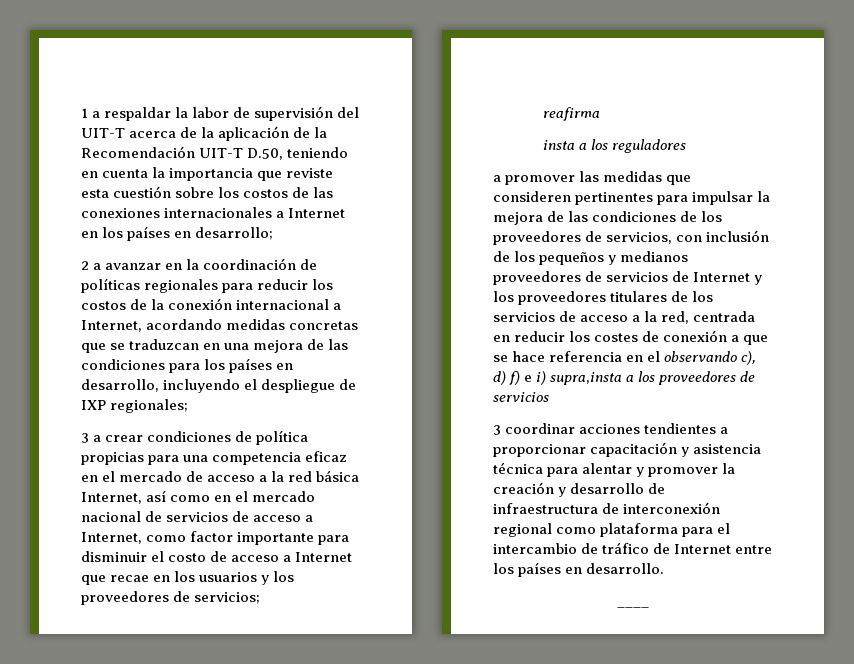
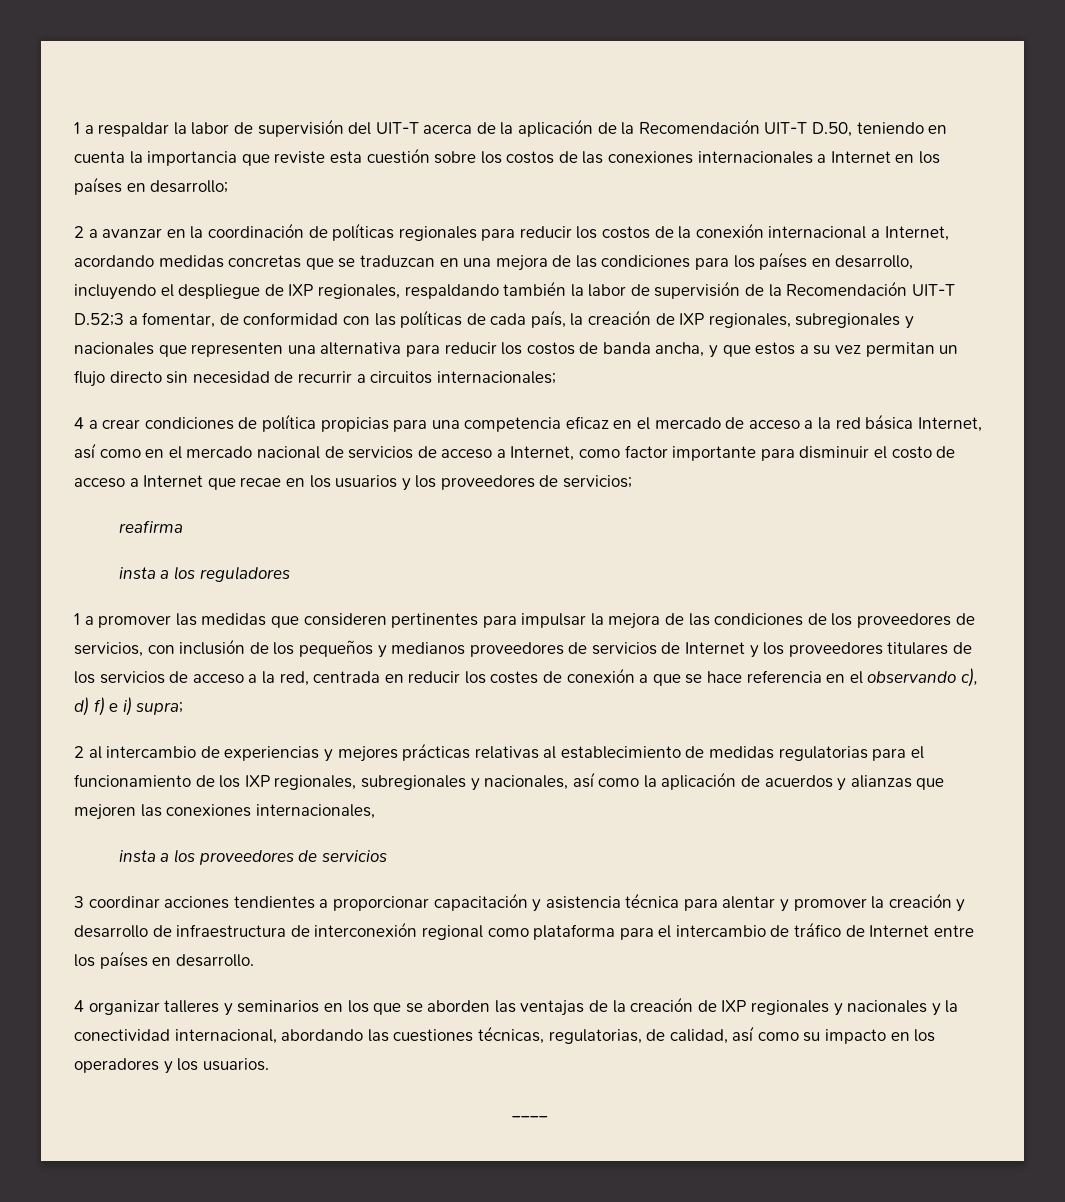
- 2 a avanzar en la coordinación de políticas regionales para reducir los costos de la conexión internacional a Internet, acordando medidas concretas que se traduzcan en una mejora de las condiciones para los países en desarrollo, incluyendo el despliegue de IXP regionales;
- 3 a crear condiciones de política propicias para una competencia eficaz en el mercado de acceso a la red básica Internet, así como en el mercado nacional de servicios de acceso a Internet, como factor importante para disminuir el costo de acceso a Internet que recae en los usuarios y los proveedores de servicios;
+ 2 a avanzar en la coordinación de políticas regionales para reducir los costos de la conexión internacional a Internet, acordando medidas concretas que se traduzcan en una mejora de las condiciones para los países en desarrollo, incluyendo el despliegue de IXP regionales, respaldando también la labor de supervisión de la Recomendación UIT-T D.52;3 a fomentar, de conformidad con las políticas de cada país, la creación de IXP regionales, subregionales y nacionales que representen una alternativa para reducir los costos de banda ancha, y que estos a su vez permitan un flujo directo sin necesidad de recurrir a circuitos internacionales;
+ 4 a crear condiciones de política propicias para una competencia eficaz en el mercado de acceso a la red básica Internet, así como en el mercado nacional de servicios de acceso a Internet, como factor importante para disminuir el costo de acceso a Internet que recae en los usuarios y los proveedores de servicios;
- a promover las medidas que consideren pertinentes para impulsar la mejora de las condiciones de los proveedores de servicios, con inclusión de los pequeños y medianos proveedores de servicios de Internet y los proveedores titulares de los servicios de acceso a la red, centrada en reducir los costes de conexión a que se hace referencia en el observando c), d) f) e i) supra,insta a los proveedores de servicios
+ 1 a promover las medidas que consideren pertinentes para impulsar la mejora de las condiciones de los proveedores de servicios, con inclusión de los pequeños y medianos proveedores de servicios de Internet y los proveedores titulares de los servicios de acceso a la red, centrada en reducir los costes de conexión a que se hace referencia en el observando c), d) f) e i) supra;
+ 2 al intercambio de experiencias y mejores prácticas relativas al establecimiento de medidas regulatorias para el funcionamiento de los IXP regionales, subregionales y nacionales, así como la aplicación de acuerdos y alianzas que mejoren las conexiones internacionales,
+ insta a los proveedores de servicios
+ 4 organizar talleres y seminarios en los que se aborden las ventajas de la creación de IXP regionales y nacionales y la conectividad internacional, abordando las cuestiones técnicas, regulatorias, de calidad, así como su impacto en los operadores y los usuarios.

